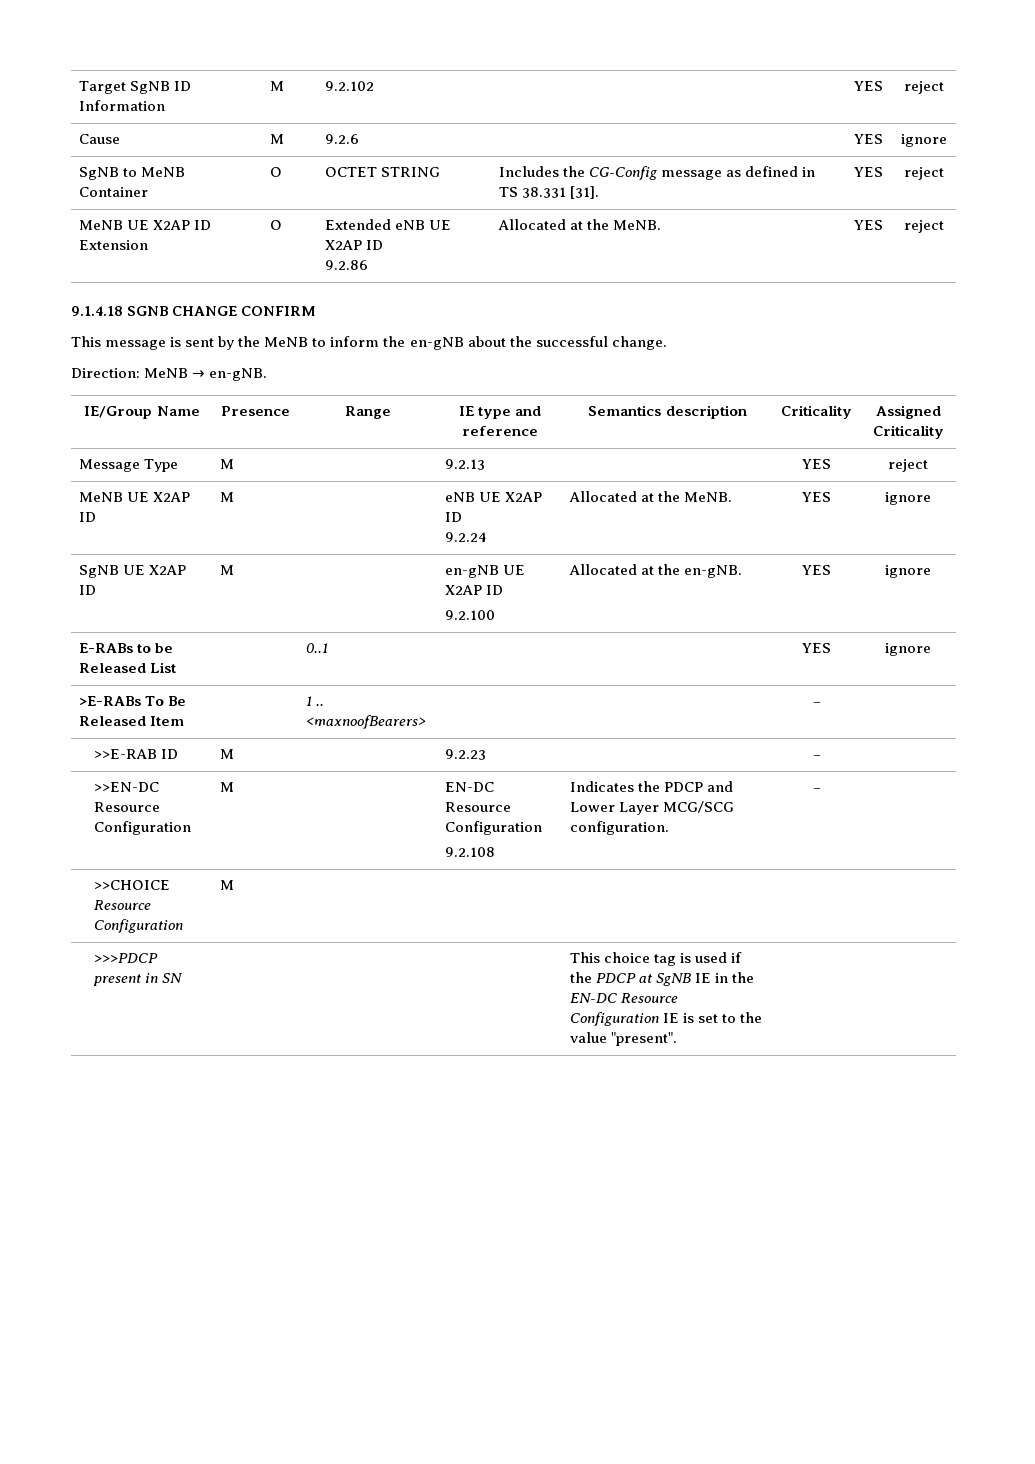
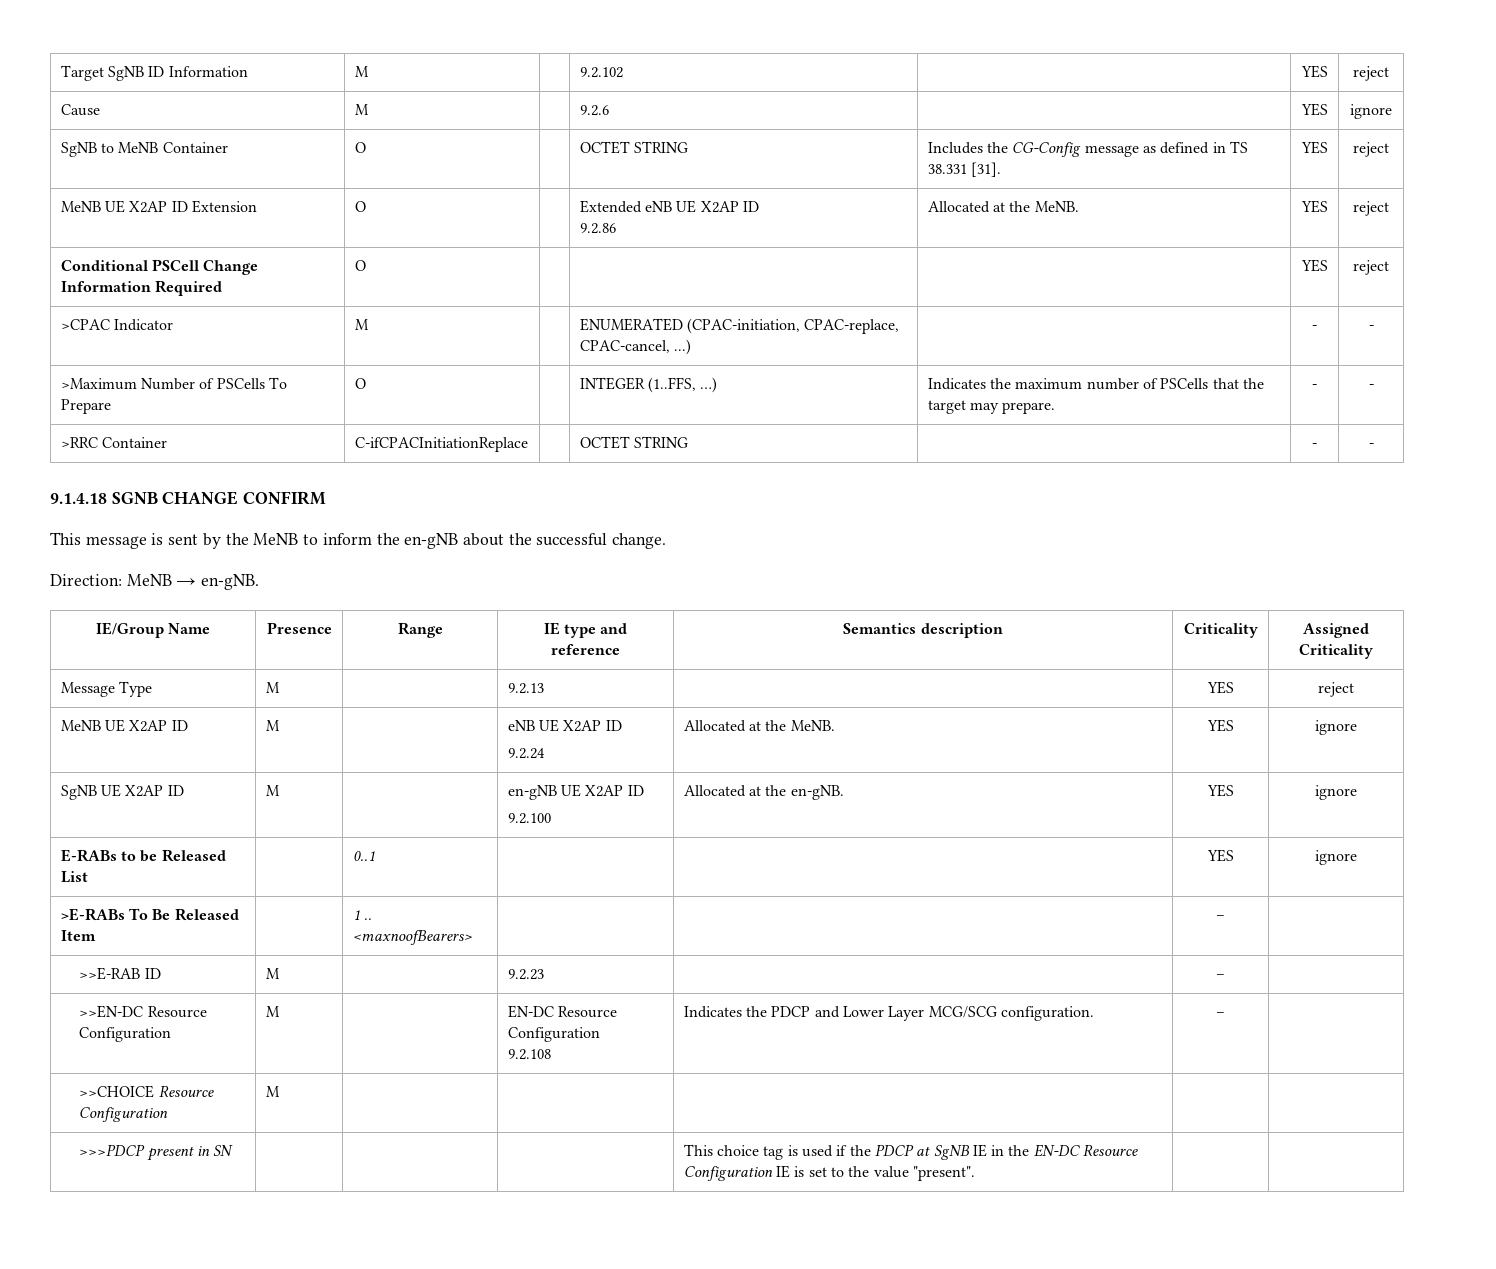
+ Conditional PSCell Change Information Required | O | | | | YES | reject
+ >CPAC Indicator | M | | ENUMERATED (CPAC-initiation, CPAC-replace, CPAC-cancel, ...) | | - | -
+ >Maximum Number of PSCells To Prepare | O | | INTEGER (1..FFS, …) | Indicates the maximum number of PSCells that the target may prepare. | - | -
+ >RRC Container | C-ifCPACInitiationReplace | | OCTET STRING | | - | -

